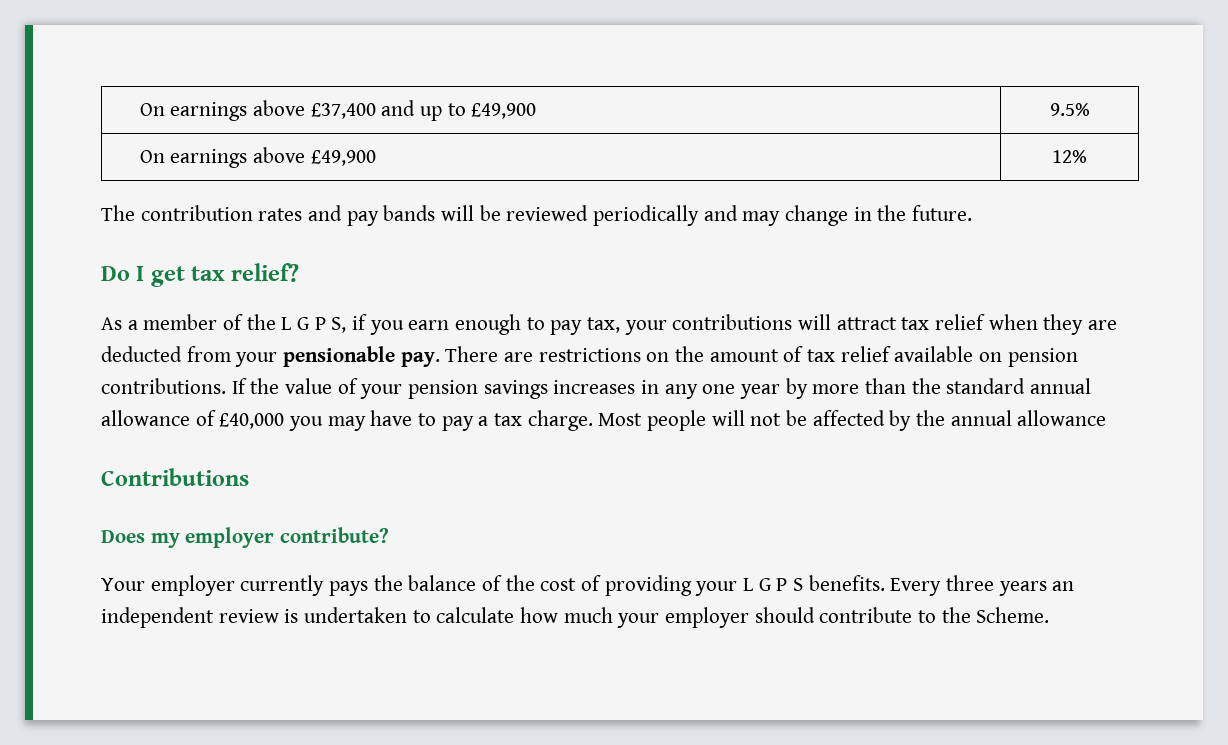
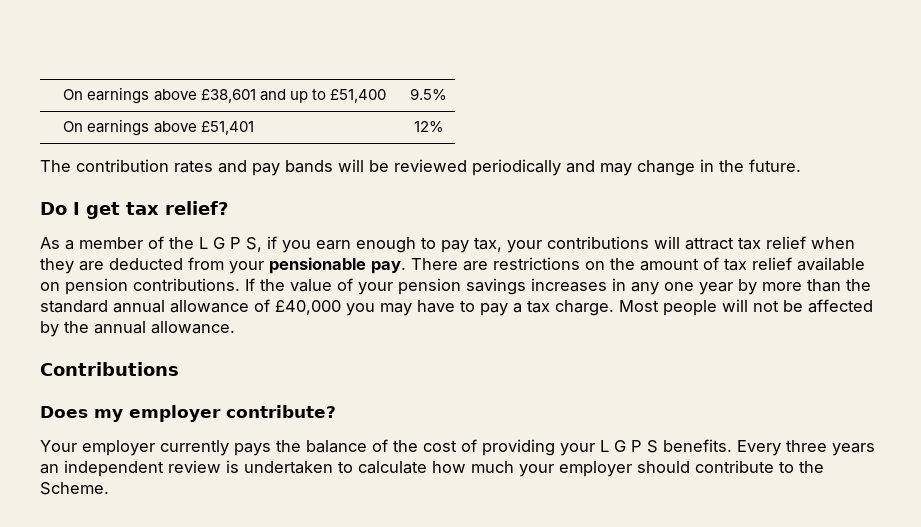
- On earnings above £37,400 and up to £49,900 | 9.5%
+ On earnings above £38,601 and up to £51,400 | 9.5%
- On earnings above £49,900 | 12%
+ On earnings above £51,401 | 12%
- Most people will not be affected by the annual allowance
+ Most people will not be affected by the annual allowance.

